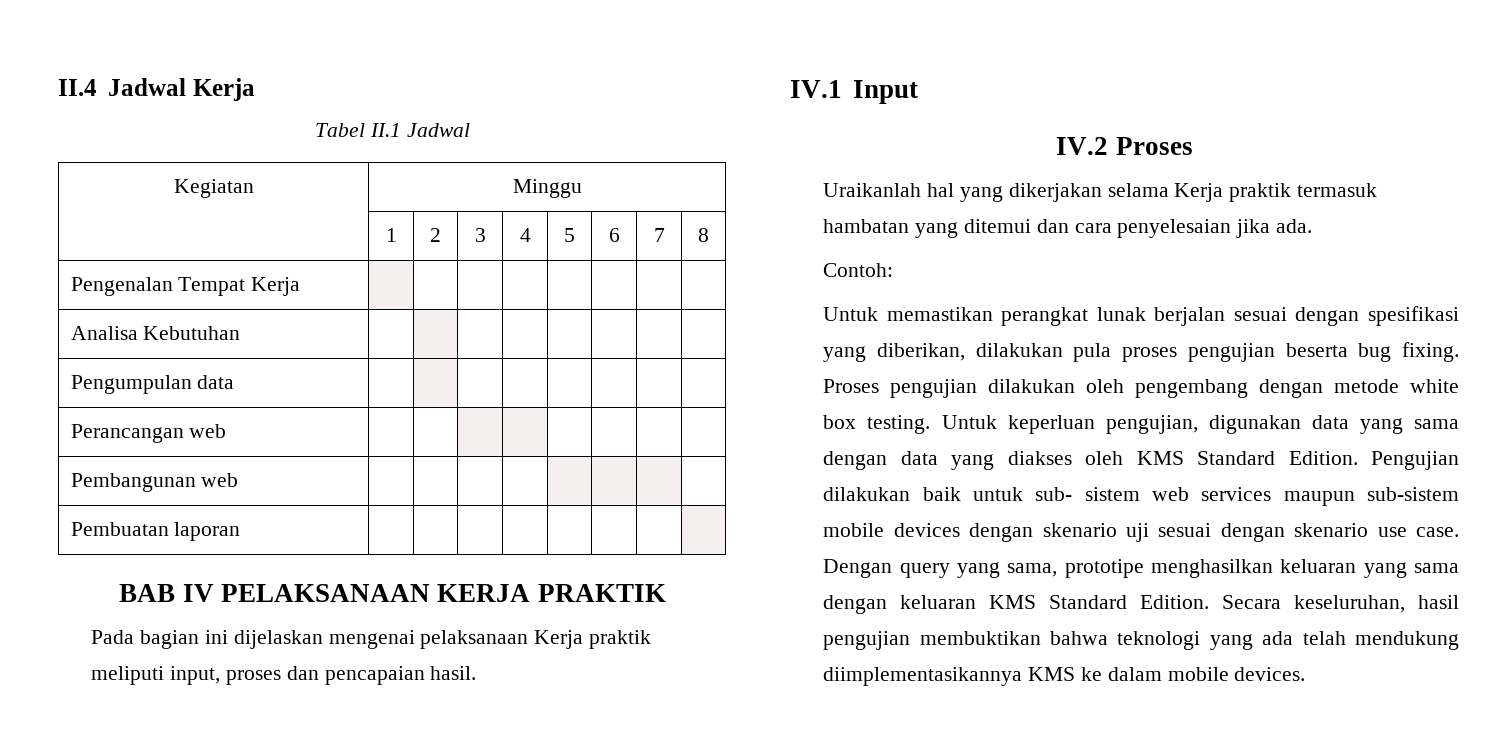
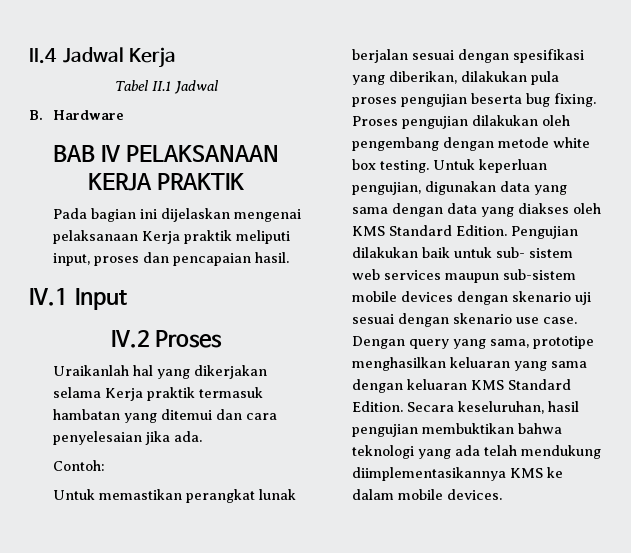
- Kegiatan | Minggu
- | 1 | 2 | 3 | 4 | 5 | 6 | 7 | 8
- Pengenalan Tempat Kerja | | | | | | | |
- Analisa Kebutuhan | | | | | | | |
- Pengumpulan data | | | | | | | |
- Perancangan web | | | | | | | |
- Pembangunan web | | | | | | | |
- Pembuatan laporan | | | | | | | |
+ B. Hardware

